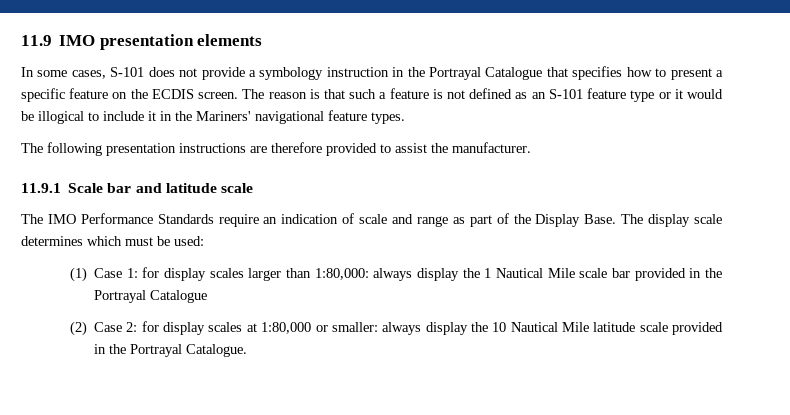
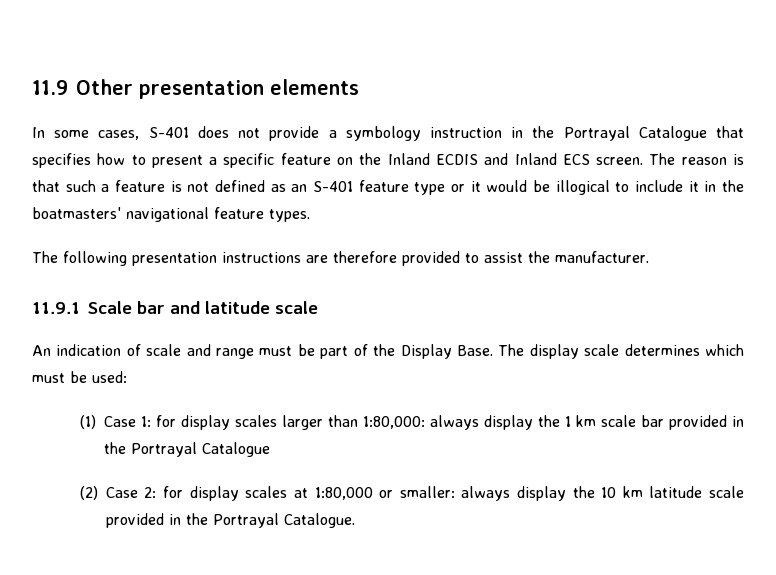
- 11.9 IMO presentation elements
+ 11.9 Other presentation elements
- In some cases, S-101 does not provide a symbology instruction in the Portrayal Catalogue that specifies how to present a specific feature on the ECDIS screen.
+ In some cases, S-401 does not provide a symbology instruction in the Portrayal Catalogue that specifies how to present a specific feature on the Inland ECDIS and Inland ECS screen.
- The reason is that such a feature is not defined as an S-101 feature type or it would be illogical to include it in the Mariners' navigational feature types.
+ The reason is that such a feature is not defined as an S-401 feature type or it would be illogical to include it in the boatmasters' navigational feature types.
- The IMO Performance Standards require an indication of scale and range as part of the Display Base.
+ An indication of scale and range must be part of the Display Base.
- (1) Case 1: for display scales larger than 1:80,000: always display the 1 Nautical Mile scale bar provided in the Portrayal Catalogue
+ (1) Case 1: for display scales larger than 1:80,000: always display the 1 km scale bar provided in the Portrayal Catalogue
- (2) Case 2: for display scales at 1:80,000 or smaller: always display the 10 Nautical Mile latitude scale provided in the Portrayal Catalogue.
+ (2) Case 2: for display scales at 1:80,000 or smaller: always display the 10 km latitude scale provided in the Portrayal Catalogue.

